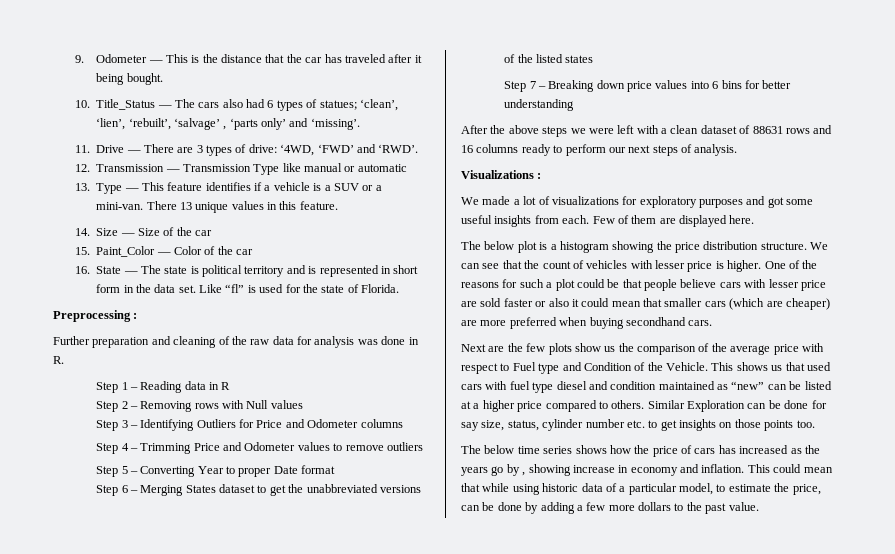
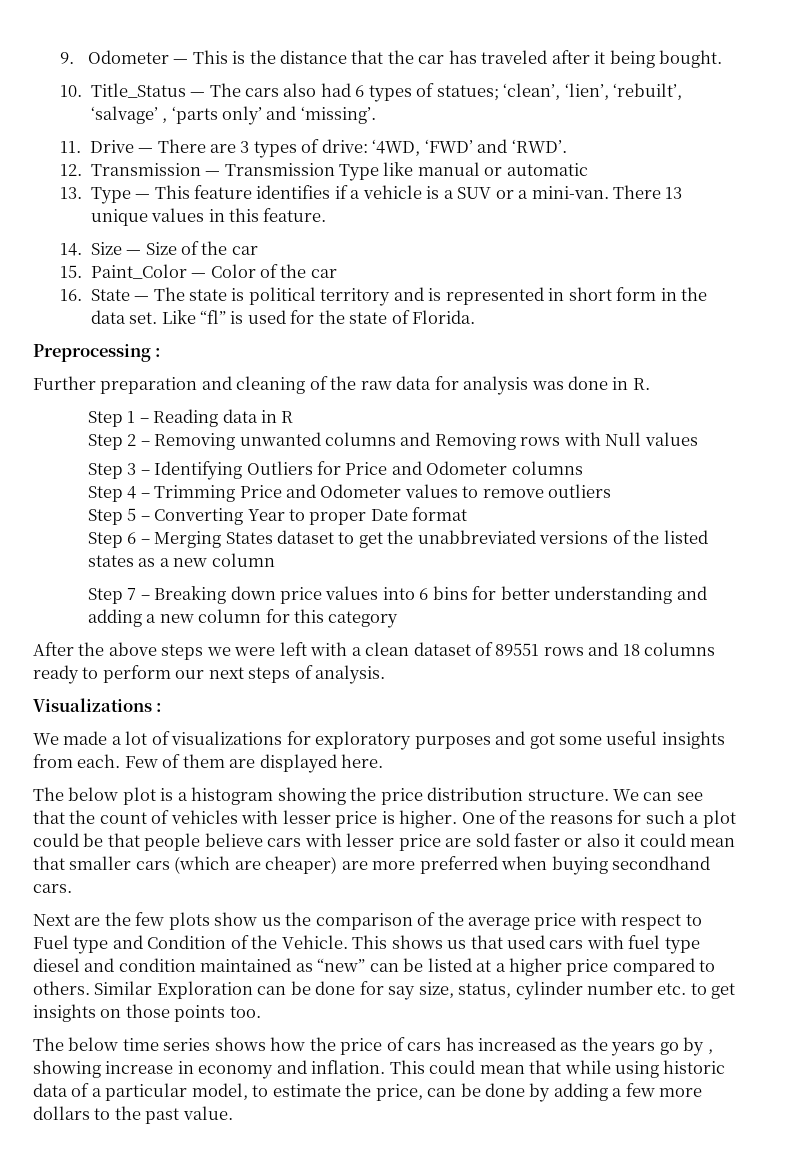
- Step 2 – Removing rows with Null values
+ Step 2 – Removing unwanted columns and Removing rows with Null values
- Step 6 – Merging States dataset to get the unabbreviated versions of the listed states
+ Step 6 – Merging States dataset to get the unabbreviated versions of the listed states as a new column
- Step 7 – Breaking down price values into 6 bins for better understanding
+ Step 7 – Breaking down price values into 6 bins for better understanding and adding a new column for this category
- After the above steps we were left with a clean dataset of 88631 rows and 16 columns ready to perform our next steps of analysis.
+ After the above steps we were left with a clean dataset of 89551 rows and 18 columns ready to perform our next steps of analysis.

